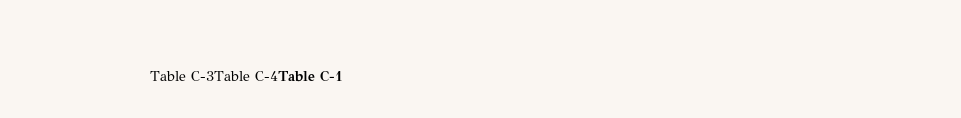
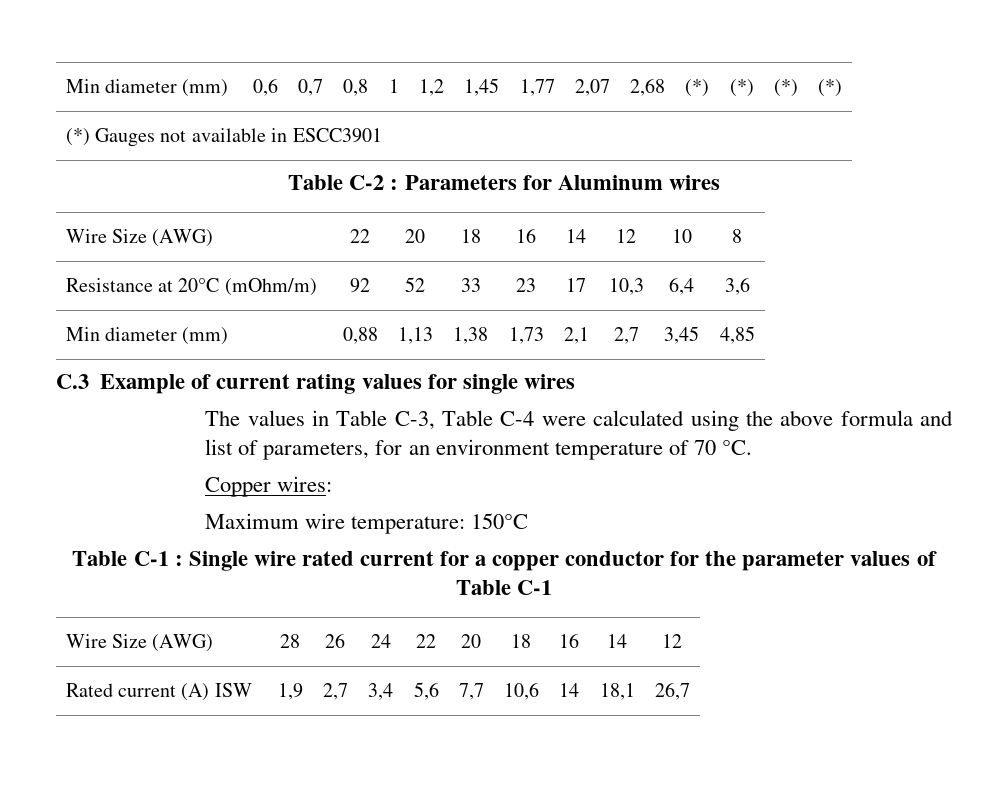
- Table C-3Table C-4Table C-1
+ Min diameter (mm) | 0,6 | 0,7 | 0,8 | 1 | 1,2 | 1,45 | 1,77 | 2,07 | 2,68 | (*) | (*) | (*) | (*)
+ (*) Gauges not available in ESCC3901
+ Table C-2 : Parameters for Aluminum wires
+ Wire Size (AWG) | 22 | 20 | 18 | 16 | 14 | 12 | 10 | 8
+ Resistance at 20°C (mOhm/m) | 92 | 52 | 33 | 23 | 17 | 10,3 | 6,4 | 3,6
+ Min diameter (mm) | 0,88 | 1,13 | 1,38 | 1,73 | 2,1 | 2,7 | 3,45 | 4,85
+ C.3 Example of current rating values for single wires
+ The values in Table C-3, Table C-4 were calculated using the above formula and list of parameters, for an environment temperature of 70 °C.
+ Copper wires:
+ Maximum wire temperature: 150°C
+ Table C-1 : Single wire rated current for a copper conductor for the parameter values of Table C-1
+ Wire Size (AWG) | 28 | 26 | 24 | 22 | 20 | 18 | 16 | 14 | 12
+ Rated current (A) ISW | 1,9 | 2,7 | 3,4 | 5,6 | 7,7 | 10,6 | 14 | 18,1 | 26,7

